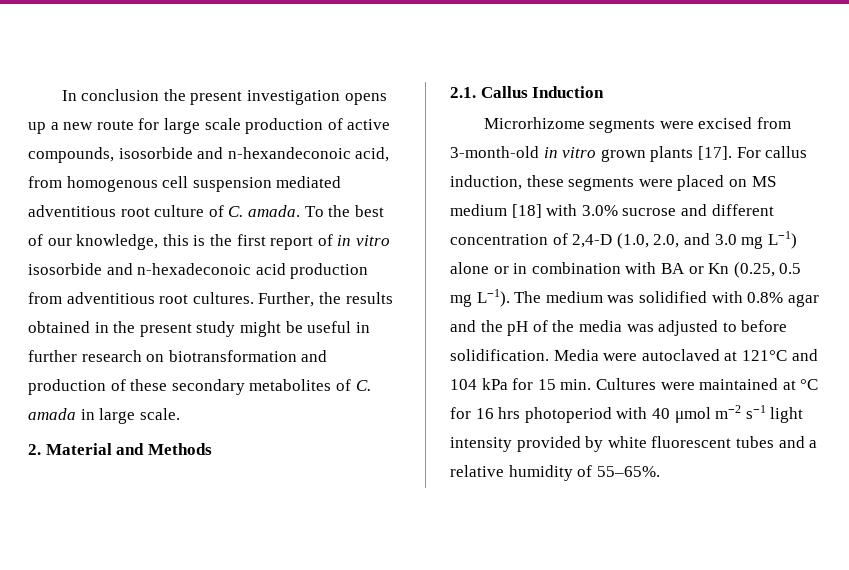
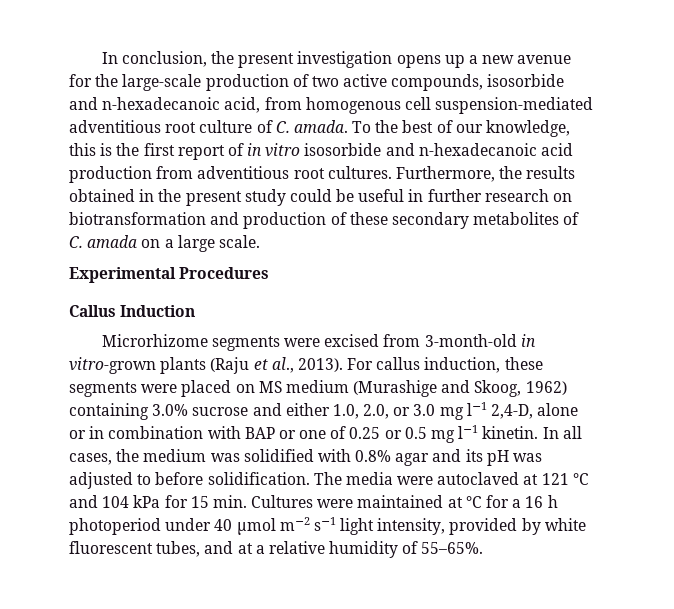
- In conclusion the present investigation opens up a new route for large scale production of active compounds, isosorbide and n-hexandeconoic acid, from homogenous cell suspension mediated adventitious root culture of C. amada.
+ In conclusion, the present investigation opens up a new avenue for the large-scale production of two active compounds, isosorbide and n-hexadecanoic acid, from homogenous cell suspension-mediated adventitious root culture of C. amada.
- To the best of our knowledge, this is the first report of in vitro isosorbide and n-hexadeconoic acid production from adventitious root cultures.
+ To the best of our knowledge, this is the first report of in vitro isosorbide and n-hexadecanoic acid production from adventitious root cultures.
- Further, the results obtained in the present study might be useful in further research on biotransformation and production of these secondary metabolites of C. amada in large scale.
+ Furthermore, the results obtained in the present study could be useful in further research on biotransformation and production of these secondary metabolites of C. amada on a large scale.
- 2. Material and Methods
- 2.1. Callus Induction
+ Experimental Procedures
+ Callus Induction
- Microrhizome segments were excised from 3-month-old in vitro grown plants [17].
+ Microrhizome segments were excised from 3-month-old in vitro-grown plants (Raju et al., 2013).
- For callus induction, these segments were placed on MS medium [18] with 3.0% sucrose and different concentration of 2,4-D (1.0, 2.0, and 3.0 mg L−1) alone or in combination with BA or Kn (0.25, 0.5 mg L−1). The medium was solidified with 0.8% agar and the pH of the media was adjusted to before solidification.
+ For callus induction, these segments were placed on MS medium (Murashige and Skoog, 1962) containing 3.0% sucrose and either 1.0, 2.0, or 3.0 mg l−1 2,4-D, alone or in combination with BAP or one of 0.25 or 0.5 mg l−1 kinetin. In all cases, the medium was solidified with 0.8% agar and its pH was adjusted to before solidification.
- Media were autoclaved at 121°C and 104 kPa for 15 min. Cultures were maintained at °C for 16 hrs photoperiod with 40 μmol m−2 s−1 light intensity provided by white fluorescent tubes and a relative humidity of 55–65%.
+ The media were autoclaved at 121 °C and 104 kPa for 15 min. Cultures were maintained at °C for a 16 h photoperiod under 40 μmol m−2 s−1 light intensity, provided by white fluorescent tubes, and at a relative humidity of 55–65%.

